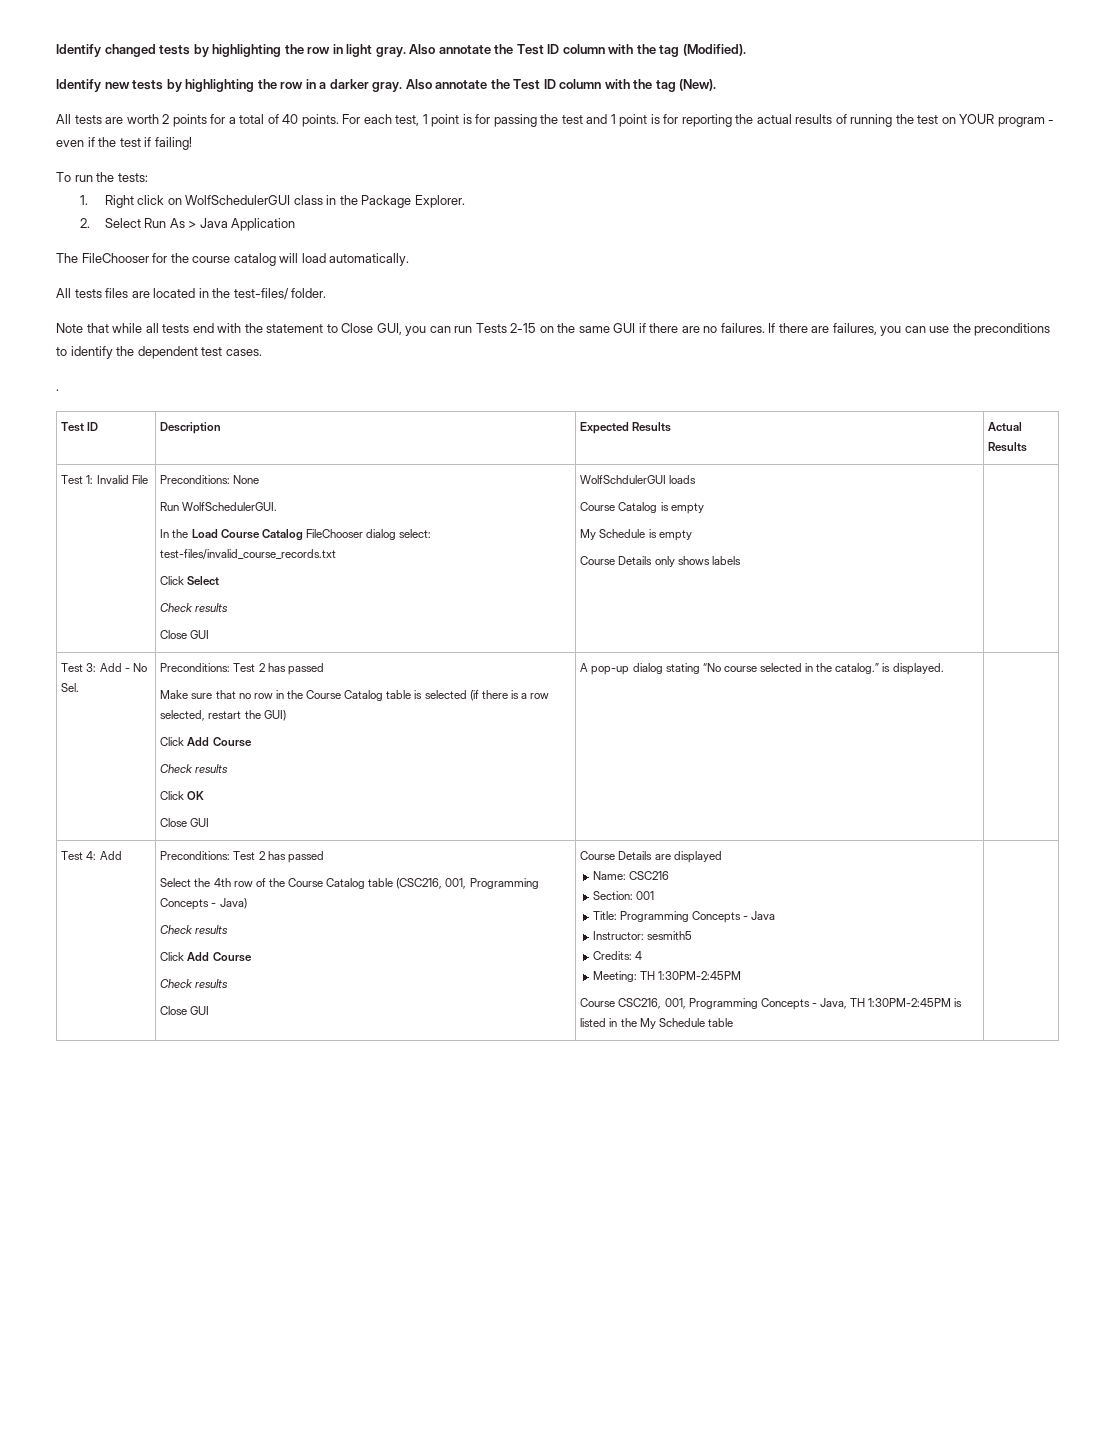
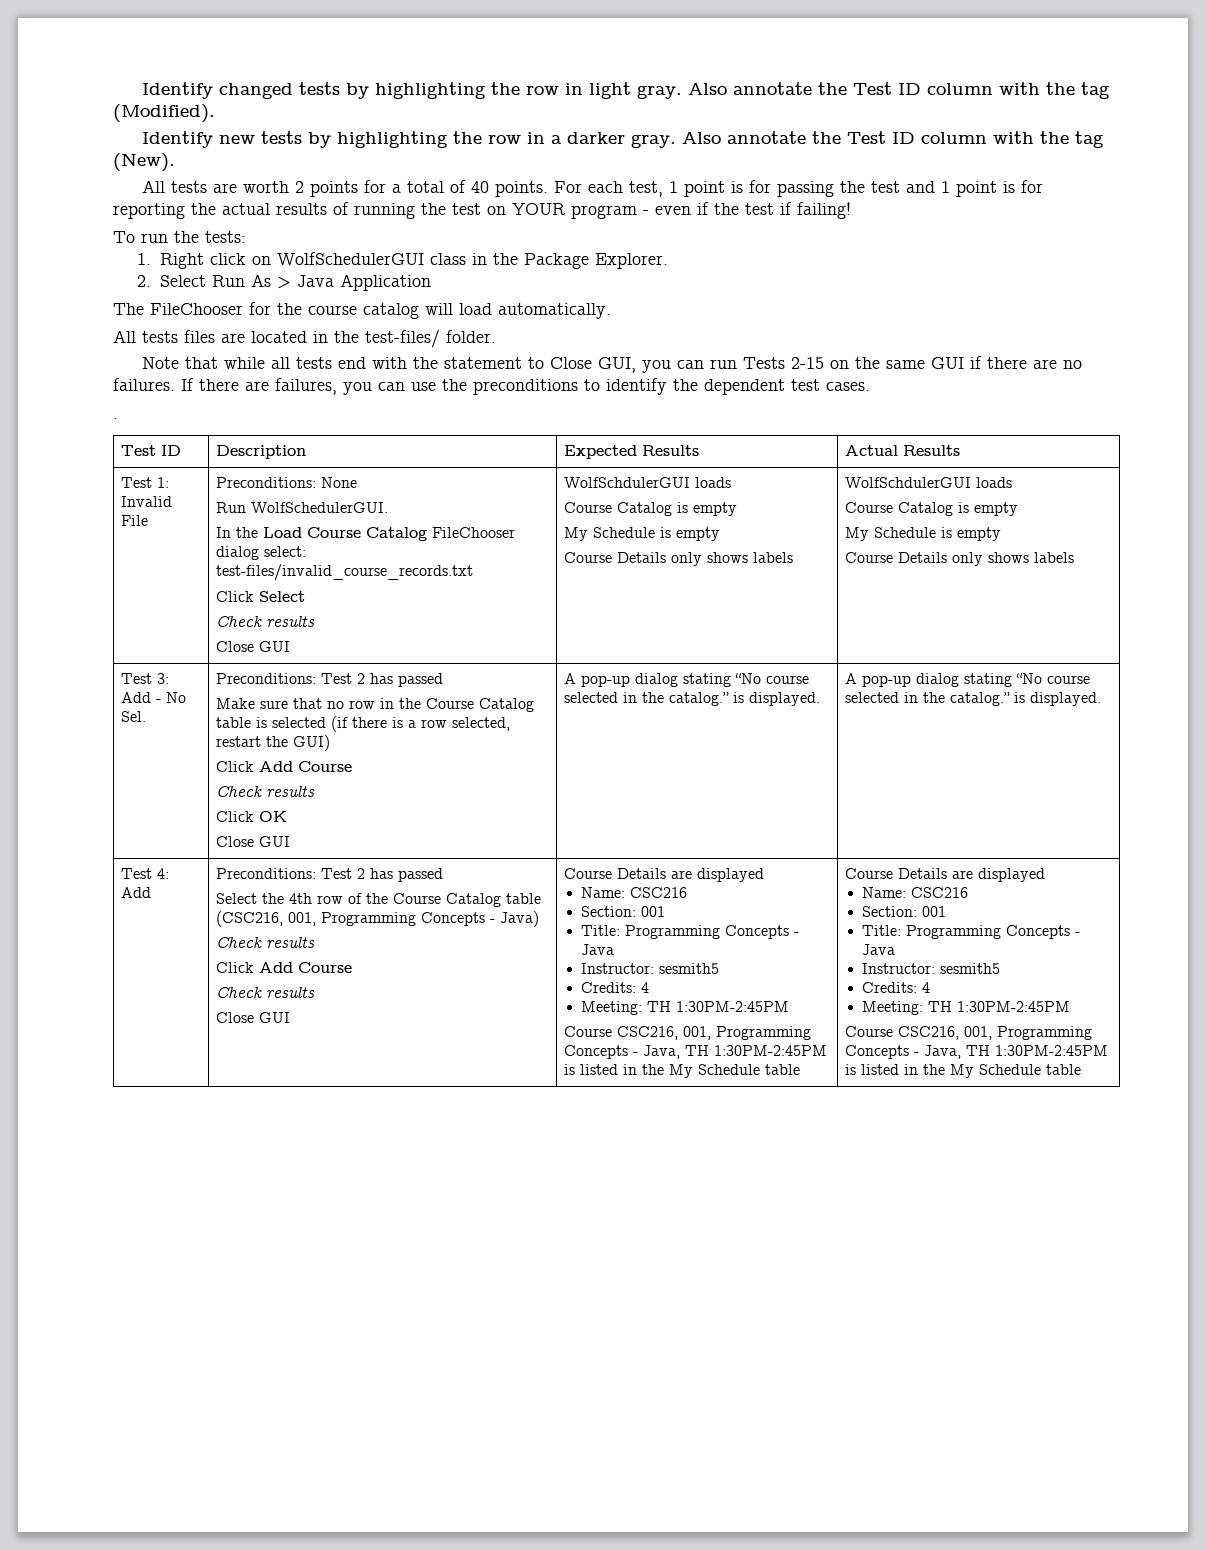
+ Course Details only shows labels | WolfSchdulerGUI loads
+ Course Catalog is empty
+ My Schedule is empty
- A pop-up dialog stating “No course selected in the catalog.” is displayed.
+ A pop-up dialog stating “No course selected in the catalog.” is displayed. | A pop-up dialog stating “No course selected in the catalog.” is displayed.
+ Course CSC216, 001, Programming Concepts - Java, TH 1:30PM-2:45PM is listed in the My Schedule table | Course Details are displayed
+ Name: CSC216
+ Section: 001
+ Title: Programming Concepts - Java
+ Instructor: sesmith5
+ Credits: 4
+ Meeting: TH 1:30PM-2:45PM

